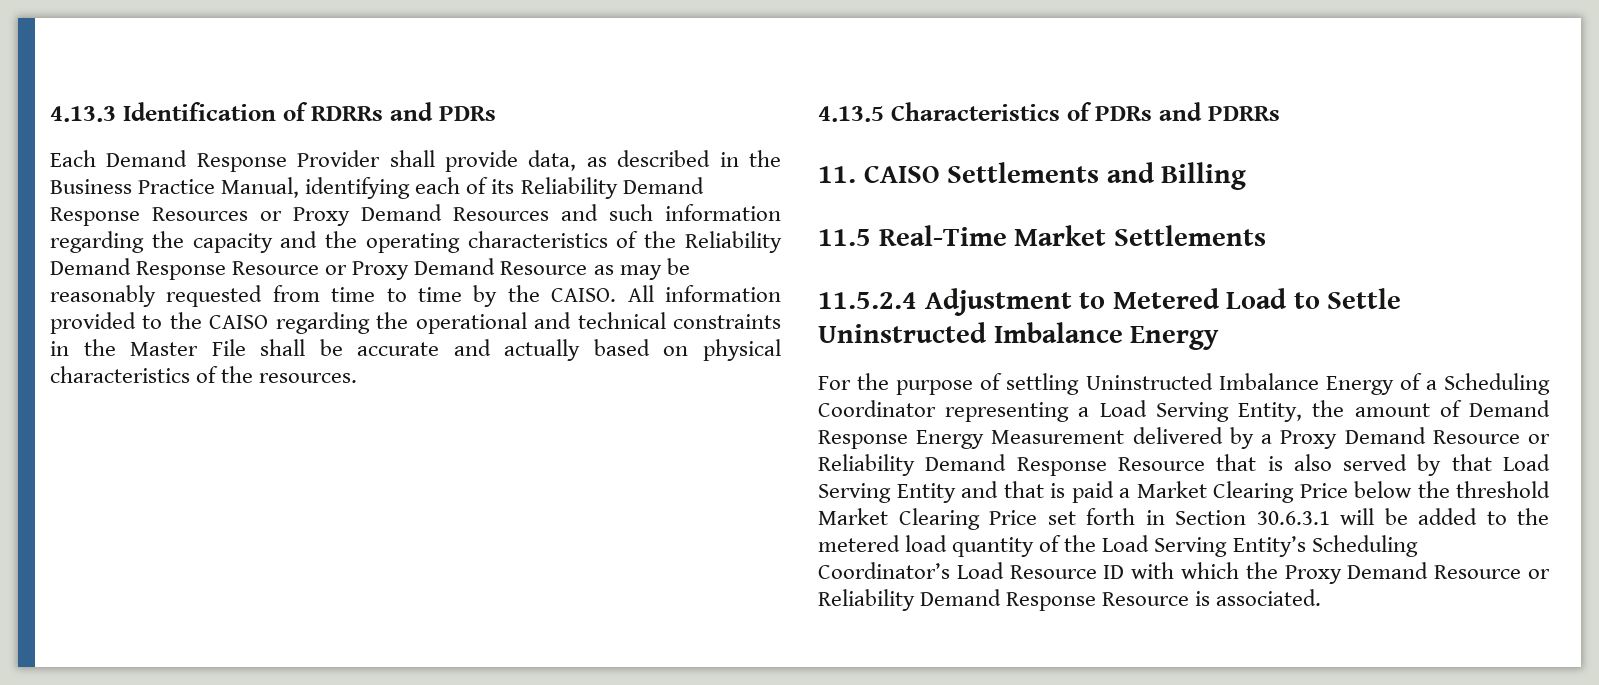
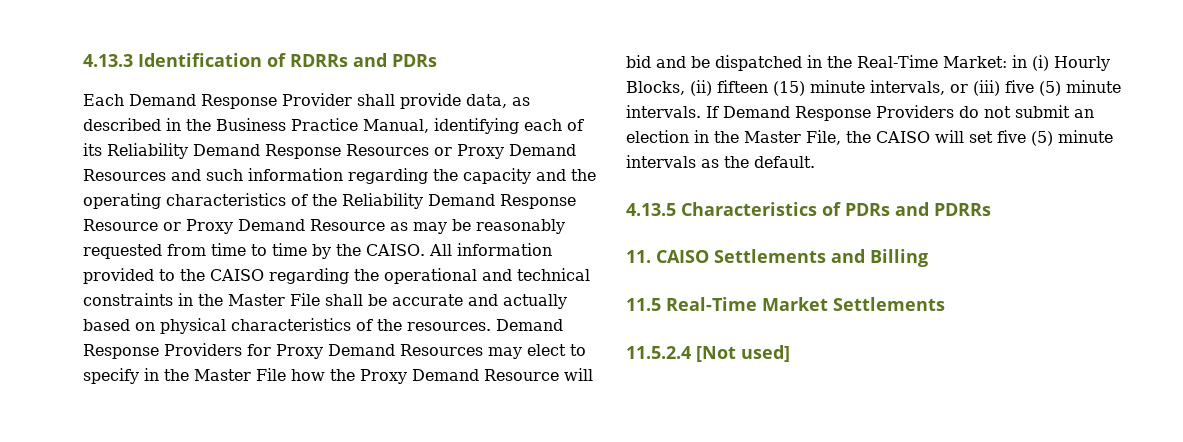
+ Demand Response Providers for Proxy Demand Resources may elect to specify in the Master File how the Proxy Demand Resource will bid and be dispatched in the Real-Time Market: in (i) Hourly Blocks, (ii) fifteen (15) minute intervals, or (iii) five (5) minute intervals. If Demand Response Providers do not submit an election in the Master File, the CAISO will set five (5) minute intervals as the default.
- 11.5.2.4 Adjustment to Metered Load to Settle Uninstructed Imbalance Energy
- For the purpose of settling Uninstructed Imbalance Energy of a Scheduling Coordinator representing a Load Serving Entity, the amount of Demand Response Energy Measurement delivered by a Proxy Demand Resource or Reliability Demand Response Resource that is also served by that Load Serving Entity and that is paid a Market Clearing Price below the threshold Market Clearing Price set forth in Section 30.6.3.1 will be added to the metered load quantity of the Load Serving Entity’s Scheduling Coordinator’s Load Resource ID with which the Proxy Demand Resource or Reliability Demand Response Resource is associated.
+ 11.5.2.4 [Not used]

